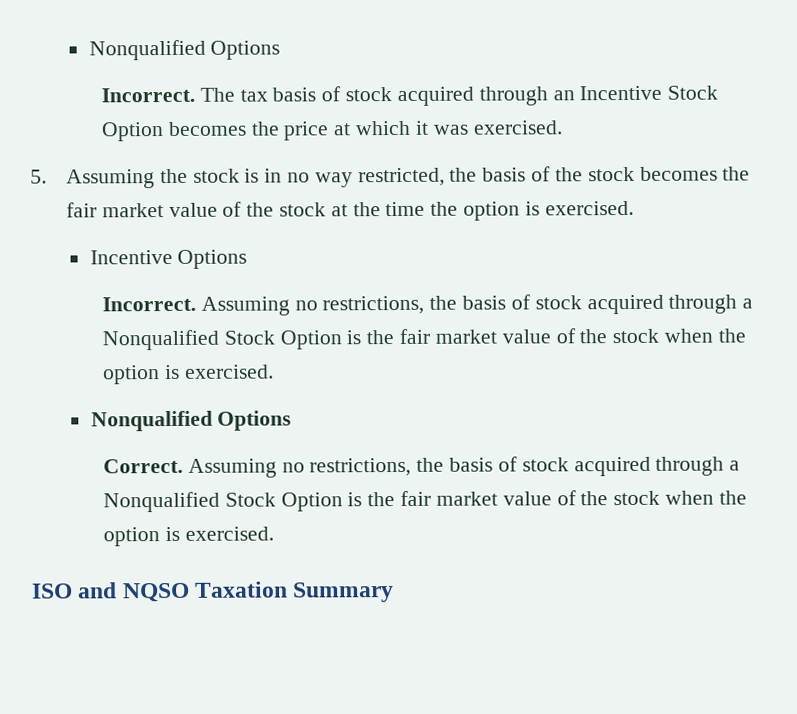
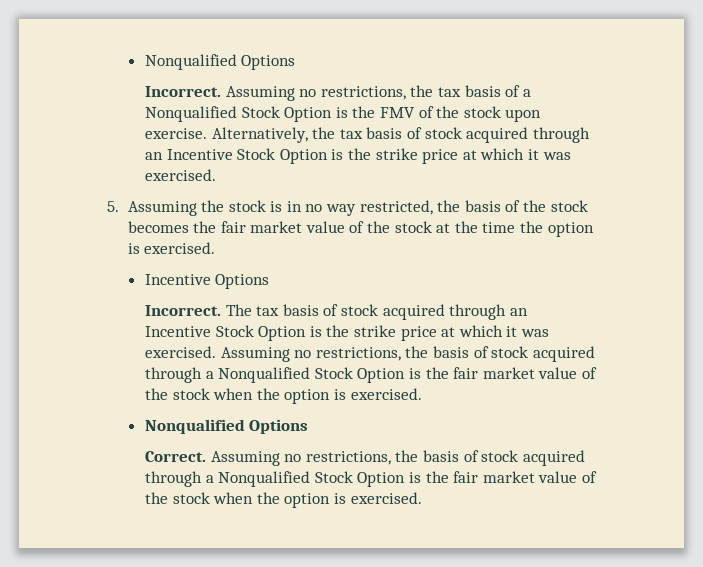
- The tax basis of stock acquired through an Incentive Stock Option becomes the price at which it was exercised.
+ Assuming no restrictions, the tax basis of a Nonqualified Stock Option is the FMV of the stock upon exercise. Alternatively, the tax basis of stock acquired through an Incentive Stock Option is the strike price at which it was exercised.
+ The tax basis of stock acquired through an Incentive Stock Option is the strike price at which it was exercised.
- ISO and NQSO Taxation Summary

